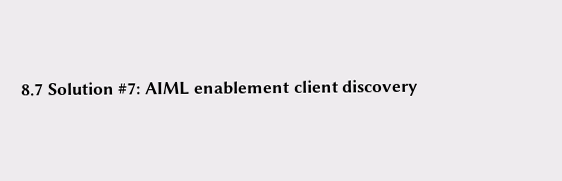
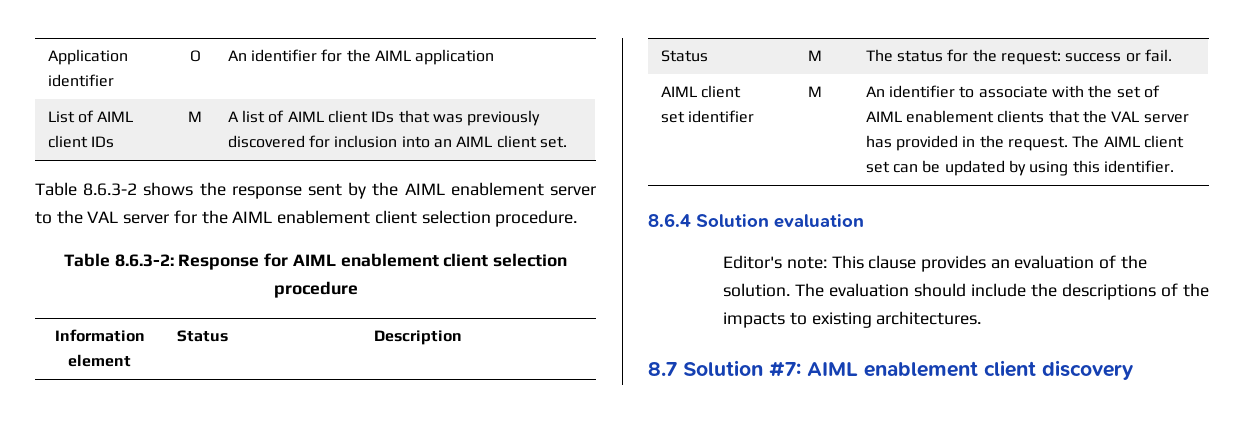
+ Application identifier | O | An identifier for the AIML application
+ List of AIML client IDs | M | A list of AIML client IDs that was previously discovered for inclusion into an AIML client set.
+ Table 8.6.3-2 shows the response sent by the AIML enablement server to the VAL server for the AIML enablement client selection procedure.
+ Table 8.6.3-2: Response for AIML enablement client selection procedure
+ Information element | Status | Description
+ Status | M | The status for the request: success or fail.
+ AIML client set identifier | M | An identifier to associate with the set of AIML enablement clients that the VAL server has provided in the request. The AIML client set can be updated by using this identifier.
+ 8.6.4 Solution evaluation
+ Editor's note: This clause provides an evaluation of the solution. The evaluation should include the descriptions of the impacts to existing architectures.

